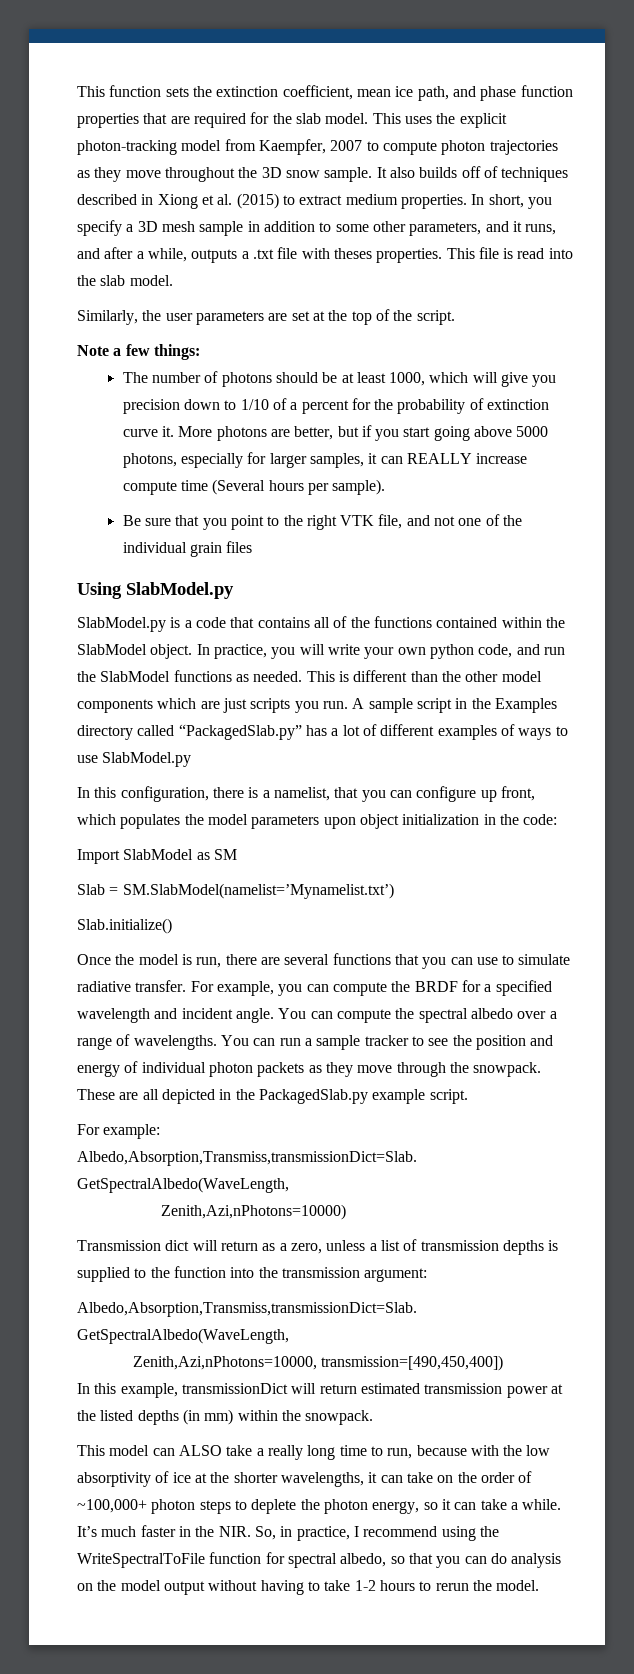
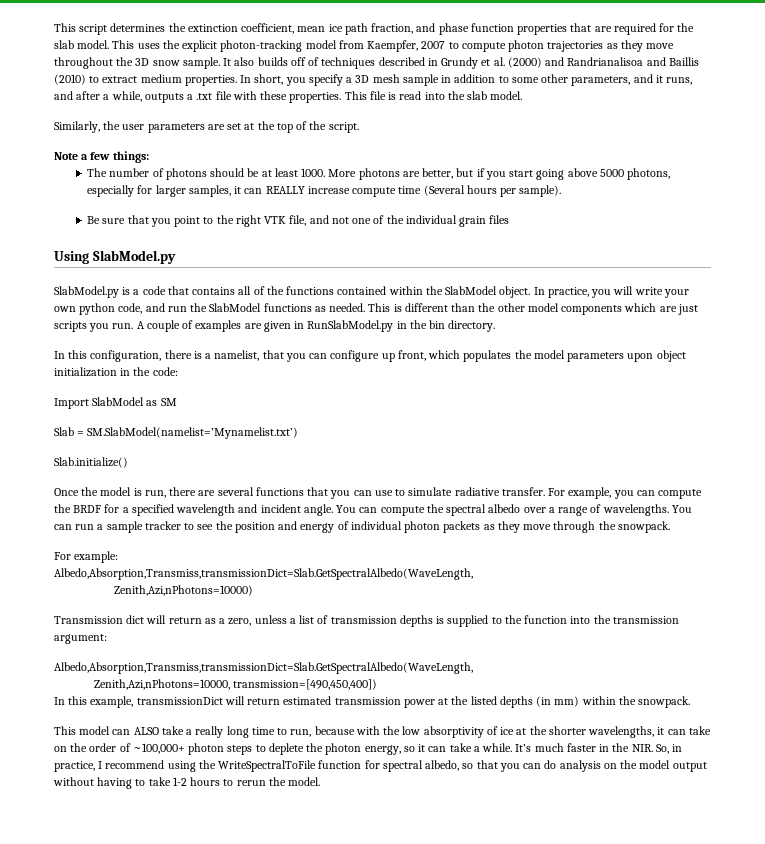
- This function sets the extinction coefficient, mean ice path, and phase function properties that are required for the slab model.
+ This script determines the extinction coefficient, mean ice path fraction, and phase function properties that are required for the slab model.
- It also builds off of techniques described in Xiong et al. (2015) to extract medium properties.
+ It also builds off of techniques described in Grundy et al. (2000) and Randrianalisoa and Baillis (2010) to extract medium properties.
- In short, you specify a 3D mesh sample in addition to some other parameters, and it runs, and after a while, outputs a .txt file with theses properties.
+ In short, you specify a 3D mesh sample in addition to some other parameters, and it runs, and after a while, outputs a .txt file with these properties.
- The number of photons should be at least 1000, which will give you precision down to 1/10 of a percent for the probability of extinction curve it.
+ The number of photons should be at least 1000.
- A sample script in the Examples directory called “PackagedSlab.py” has a lot of different examples of ways to use SlabModel.py
+ A couple of examples are given in RunSlabModel.py in the bin directory.
- These are all depicted in the PackagedSlab.py example script.

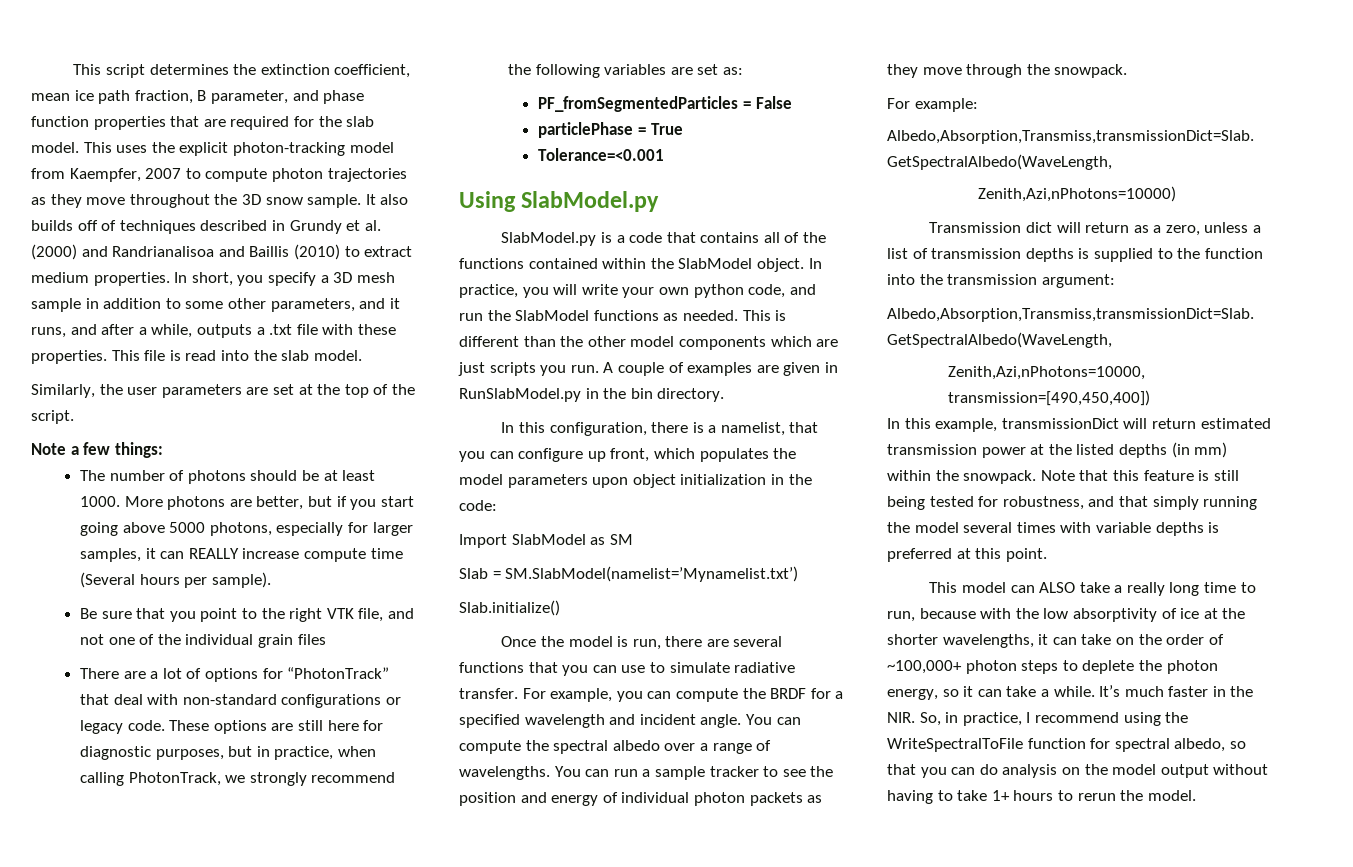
- This script determines the extinction coefficient, mean ice path fraction, and phase function properties that are required for the slab model.
+ This script determines the extinction coefficient, mean ice path fraction, B parameter, and phase function properties that are required for the slab model.
+ There are a lot of options for “PhotonTrack” that deal with non-standard configurations or legacy code. These options are still here for diagnostic purposes, but in practice, when calling PhotonTrack, we strongly recommend the following variables are set as:
+ PF_fromSegmentedParticles = False
+ particlePhase = True
+ Tolerance=<0.001
+ Note that this feature is still being tested for robustness, and that simply running the model several times with variable depths is preferred at this point.
- It’s much faster in the NIR. So, in practice, I recommend using the WriteSpectralToFile function for spectral albedo, so that you can do analysis on the model output without having to take 1-2 hours to rerun the model.
+ It’s much faster in the NIR. So, in practice, I recommend using the WriteSpectralToFile function for spectral albedo, so that you can do analysis on the model output without having to take 1+ hours to rerun the model.

